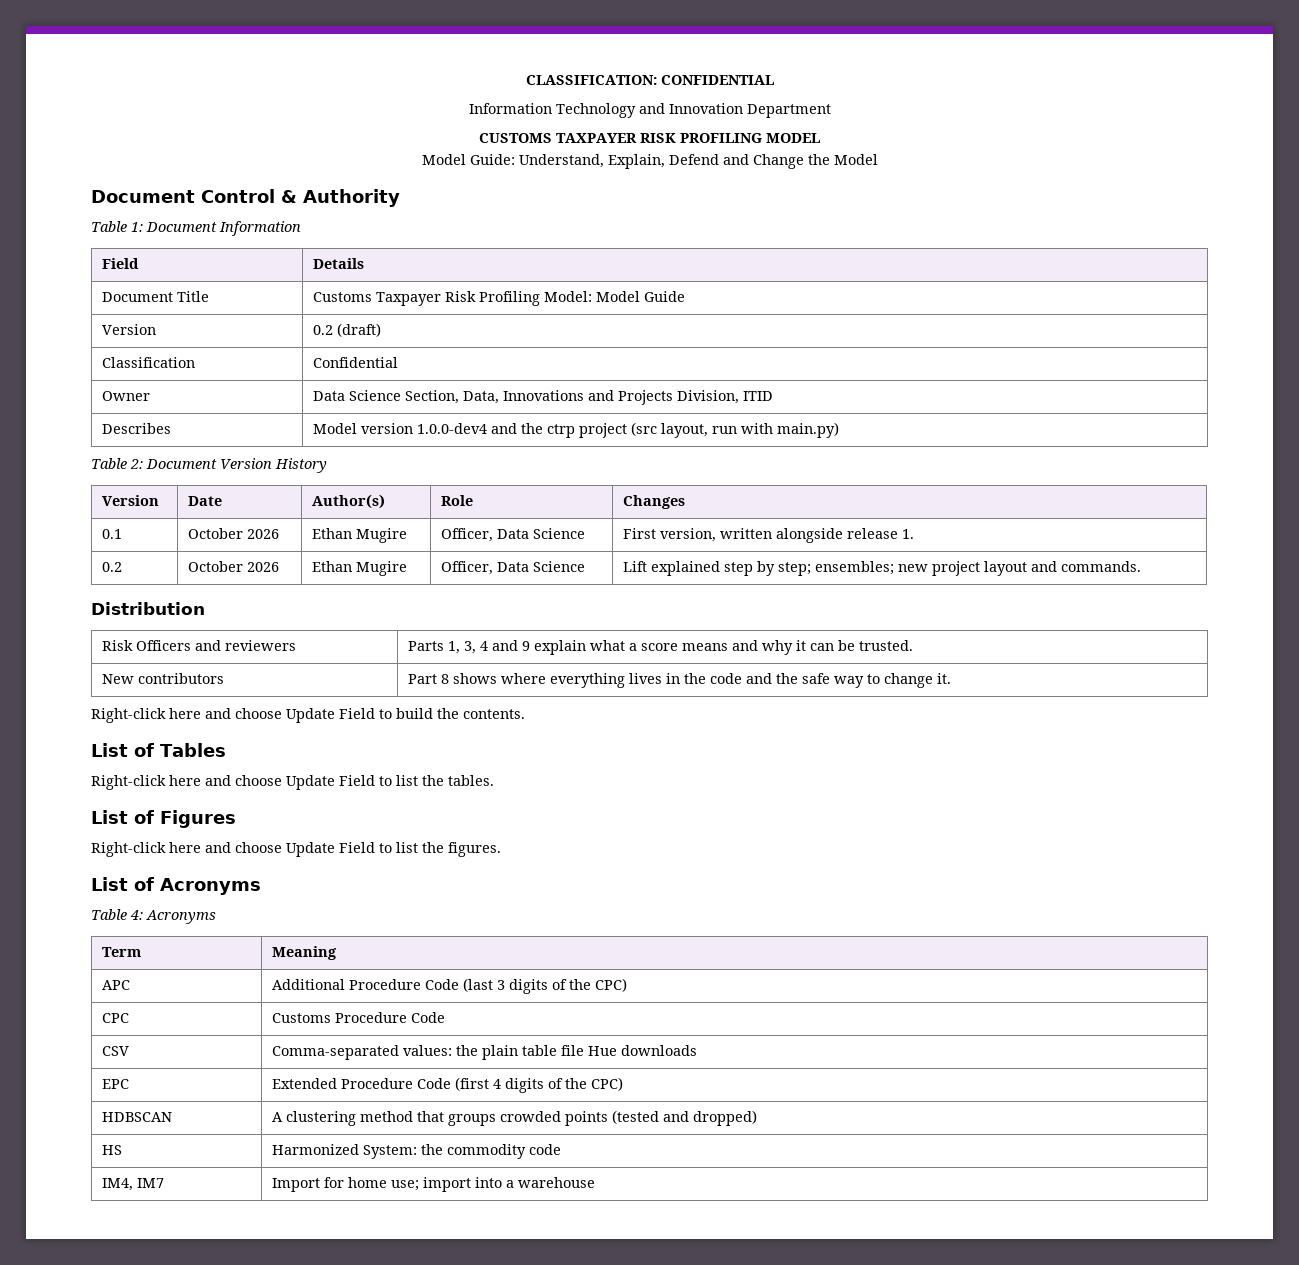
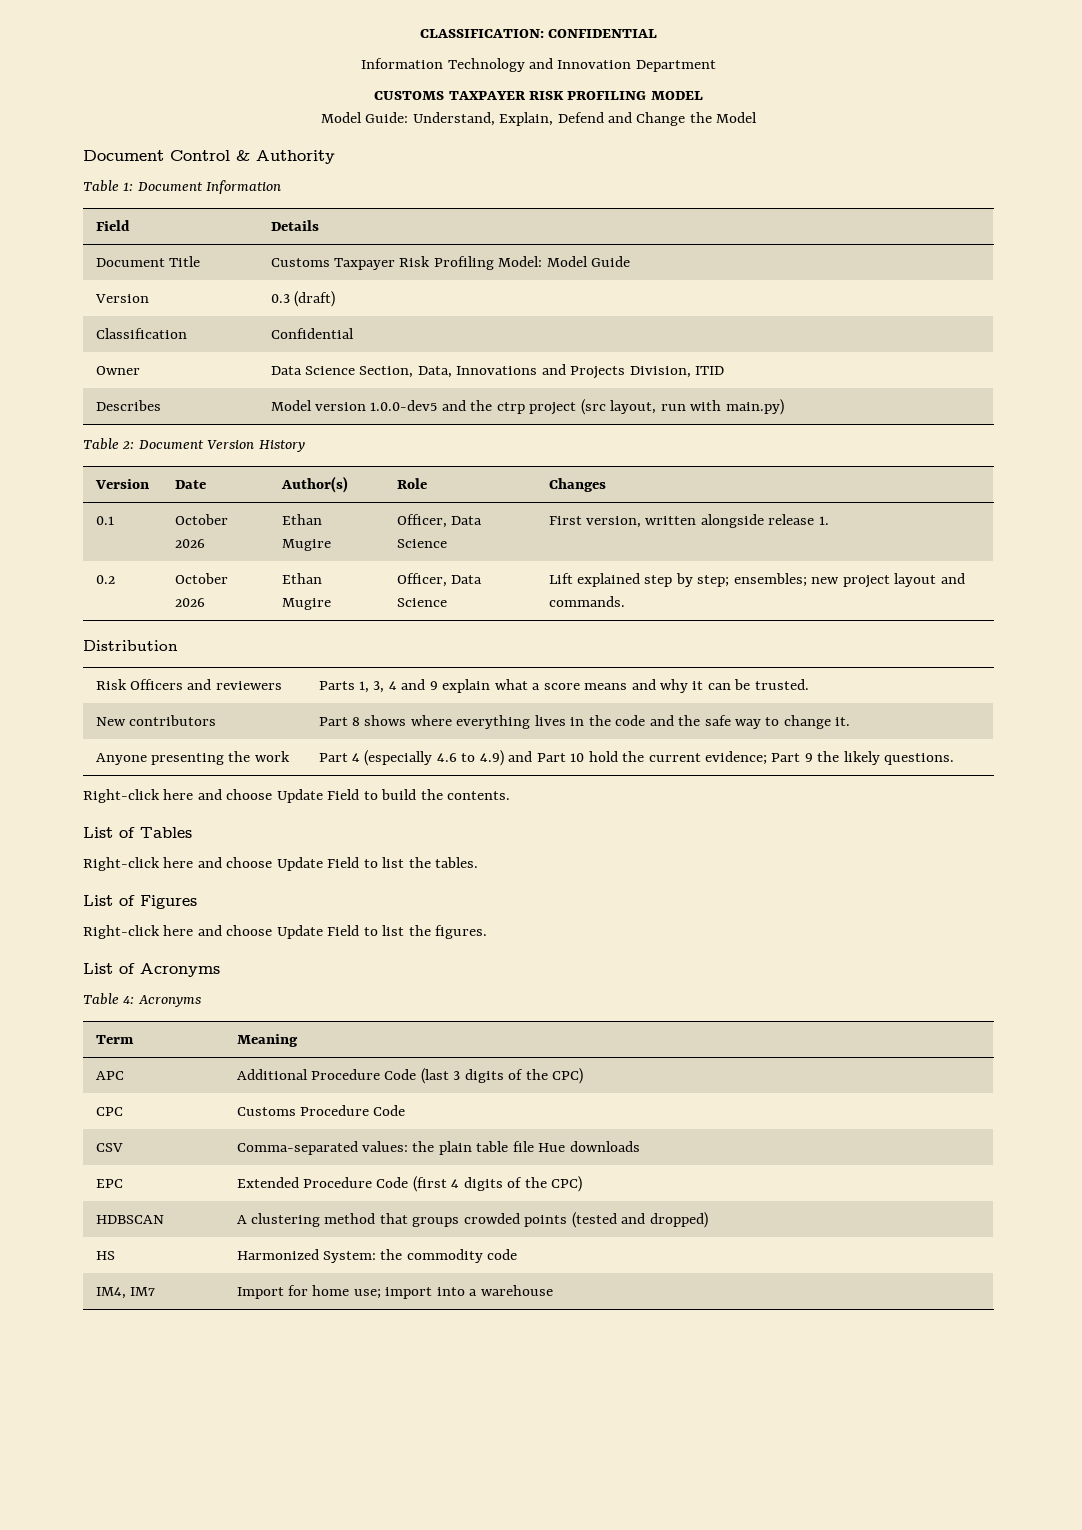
- Version | 0.2 (draft)
+ Version | 0.3 (draft)
- Describes | Model version 1.0.0-dev4 and the ctrp project (src layout, run with main.py)
+ Describes | Model version 1.0.0-dev5 and the ctrp project (src layout, run with main.py)
+ Anyone presenting the work | Part 4 (especially 4.6 to 4.9) and Part 10 hold the current evidence; Part 9 the likely questions.

